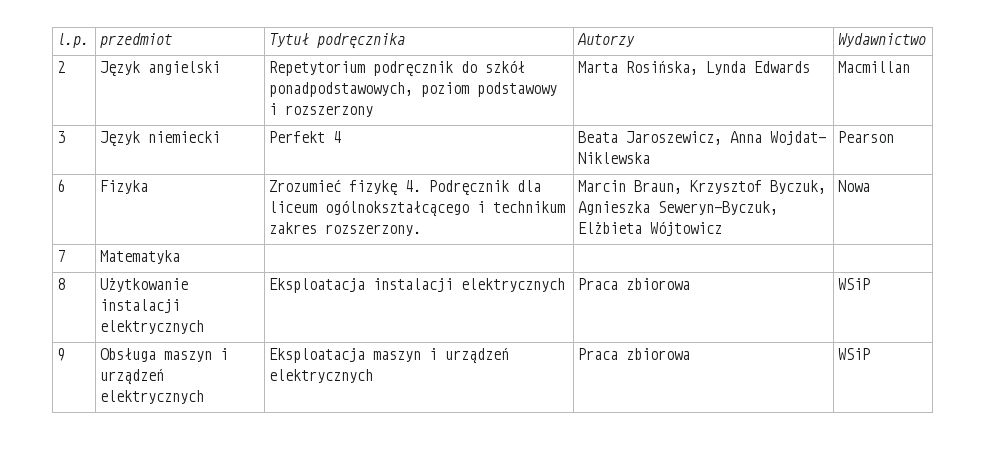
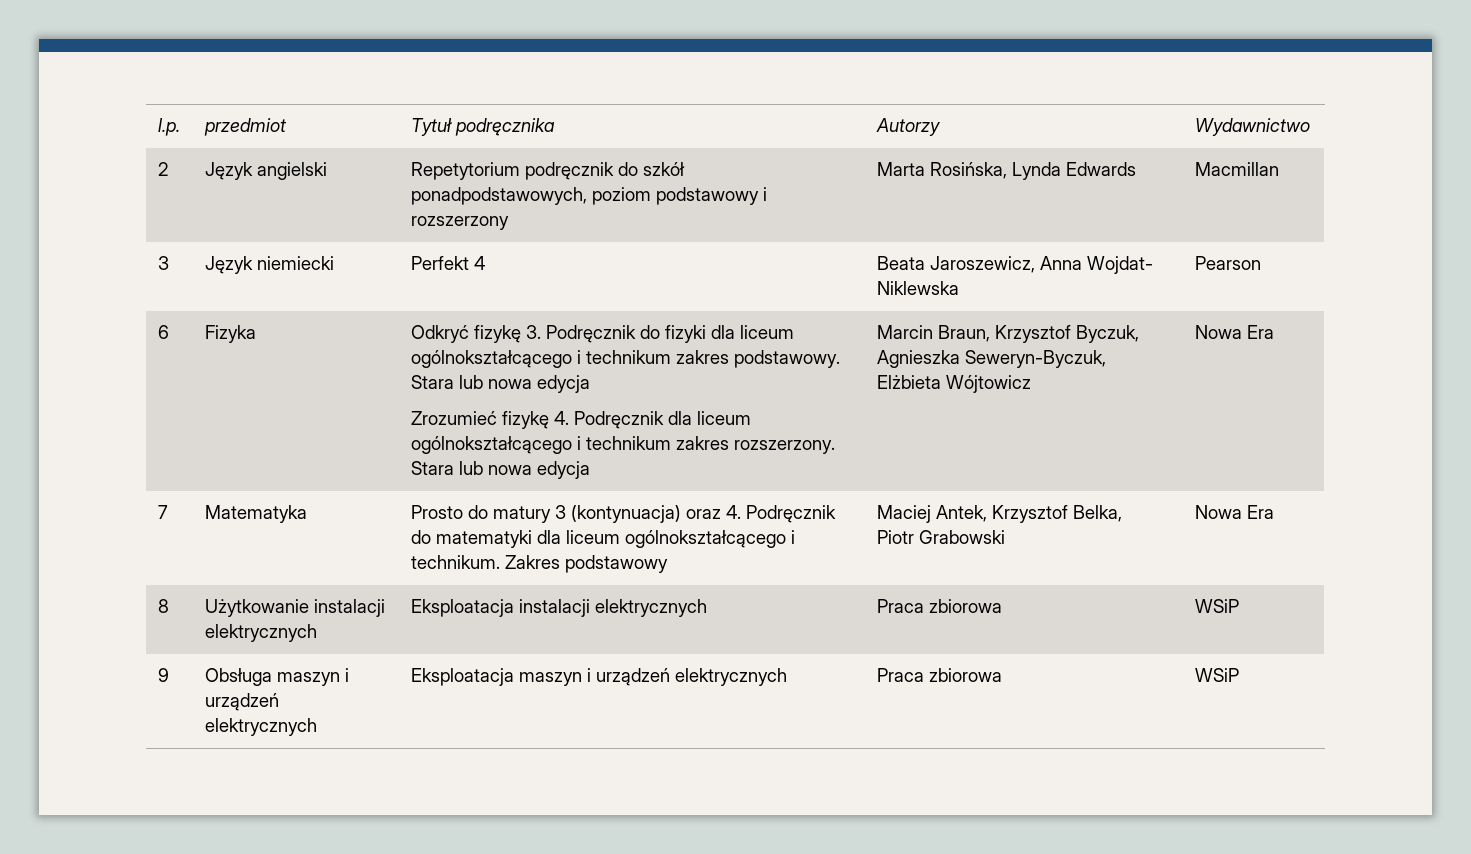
+ Odkryć fizykę 3. Podręcznik do fizyki dla liceum ogólnokształcącego i technikum zakres podstawowy. Stara lub nowa edycja
- Zrozumieć fizykę 4. Podręcznik dla liceum ogólnokształcącego i technikum zakres rozszerzony.
+ Zrozumieć fizykę 4. Podręcznik dla liceum ogólnokształcącego i technikum zakres rozszerzony. Stara lub nowa edycja
- Marcin Braun, Krzysztof Byczuk, Agnieszka Seweryn-Byczuk, Elżbieta Wójtowicz | Nowa
+ Marcin Braun, Krzysztof Byczuk, Agnieszka Seweryn-Byczuk, Elżbieta Wójtowicz | Nowa Era
- 7 | Matematyka | | |
+ 7 | Matematyka | Prosto do matury 3 (kontynuacja) oraz 4. Podręcznik do matematyki dla liceum ogólnokształcącego i technikum. Zakres podstawowy | Maciej Antek, Krzysztof Belka,
+ Piotr Grabowski | Nowa Era

